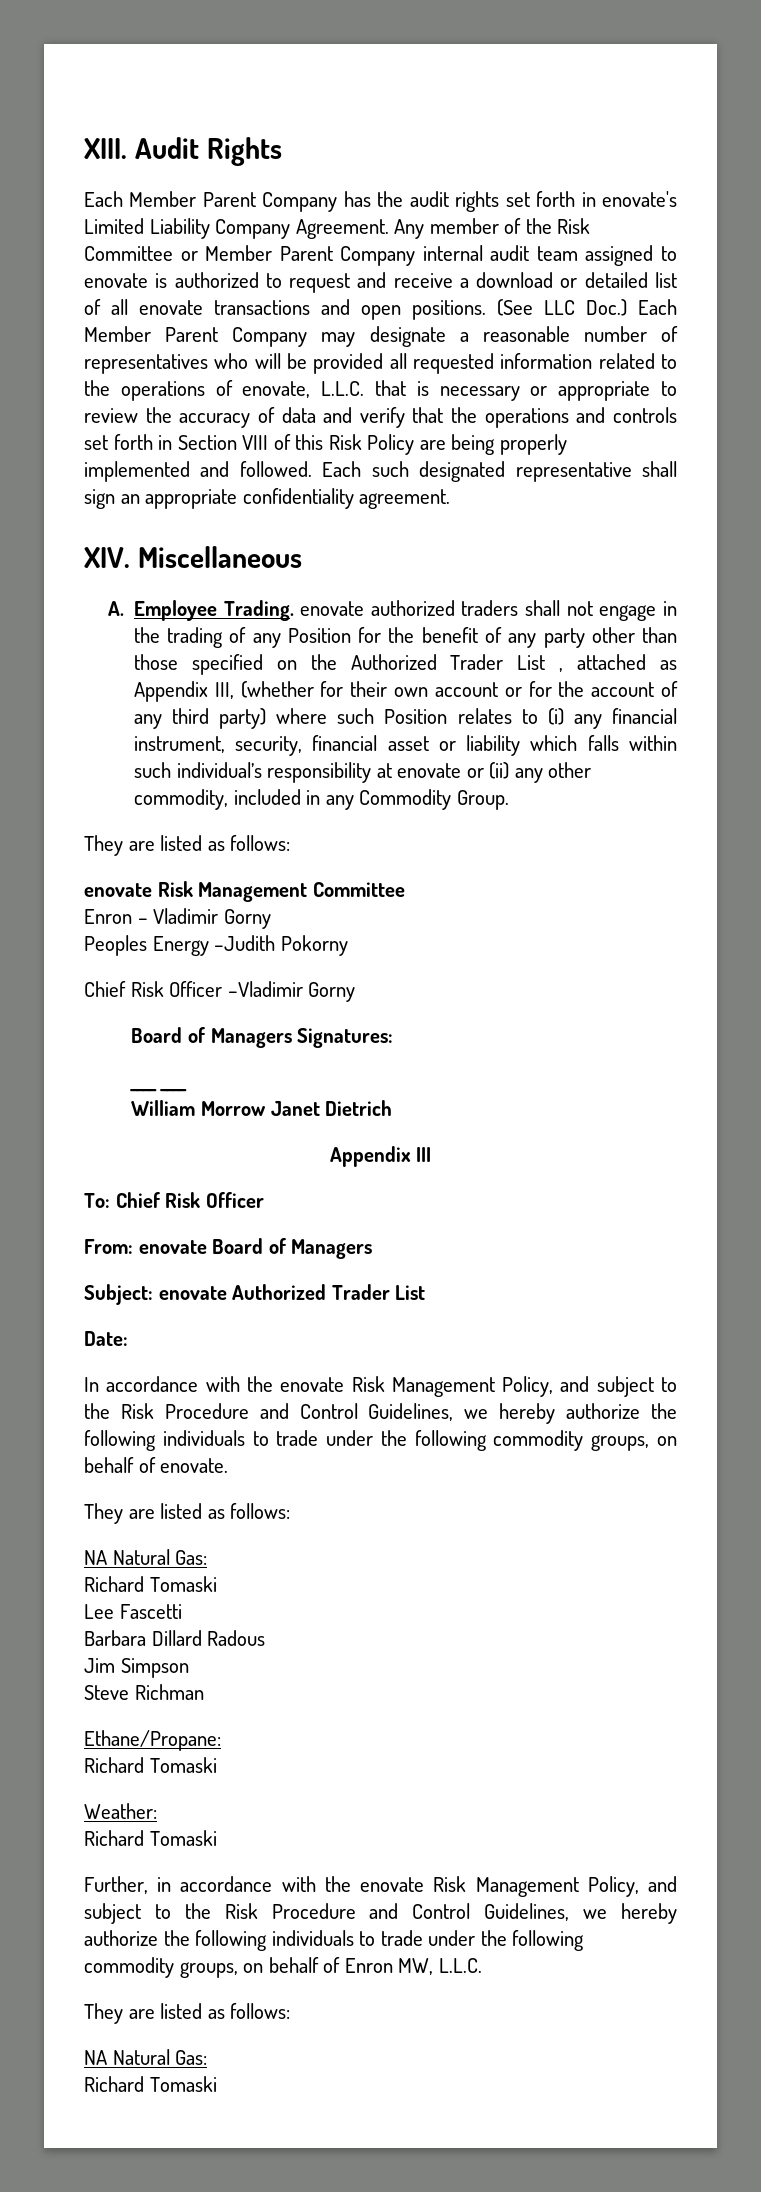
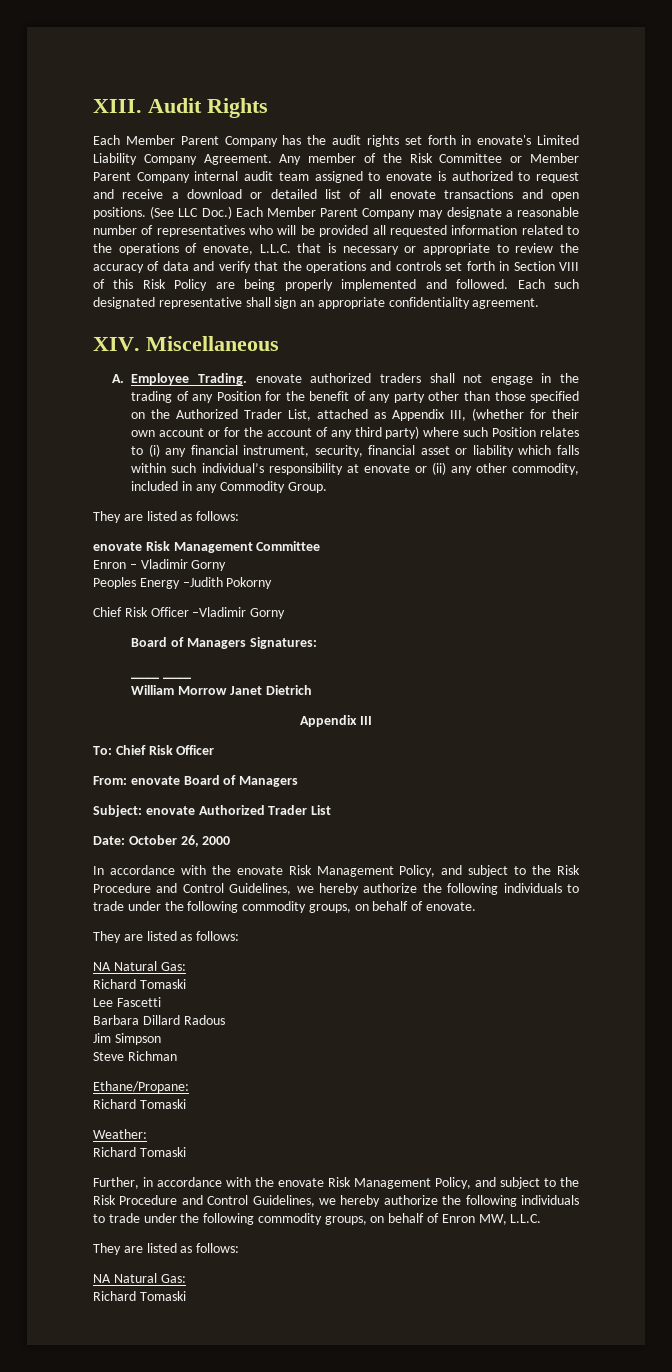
- A. Employee Trading. enovate authorized traders shall not engage in the trading of any Position for the benefit of any party other than those specified on the Authorized Trader List , attached as Appendix III, (whether for their own account or for the account of any third party) where such Position relates to (i) any financial instrument, security, financial asset or liability which falls within such individual’s responsibility at enovate or (ii) any other commodity, included in any Commodity Group.
+ A. Employee Trading. enovate authorized traders shall not engage in the trading of any Position for the benefit of any party other than those specified on the Authorized Trader List, attached as Appendix III, (whether for their own account or for the account of any third party) where such Position relates to (i) any financial instrument, security, financial asset or liability which falls within such individual’s responsibility at enovate or (ii) any other commodity, included in any Commodity Group.
- Date:
+ Date: October 26, 2000

